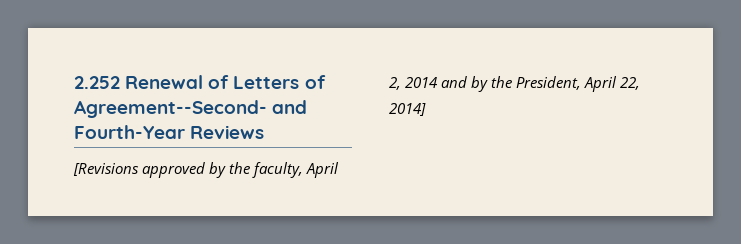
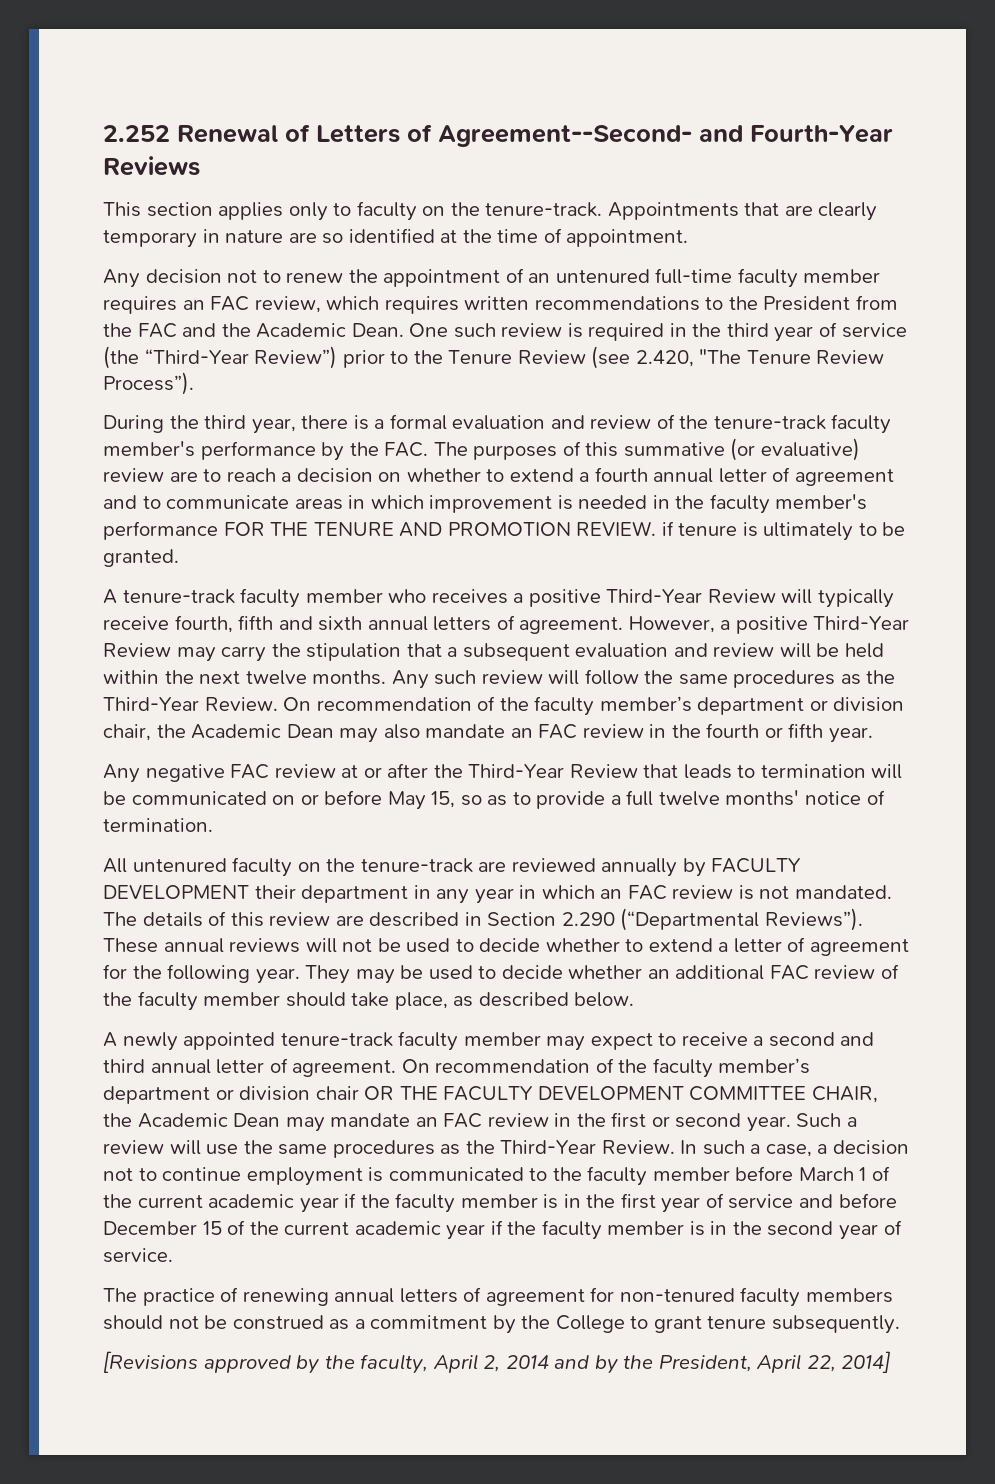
+ This section applies only to faculty on the tenure-track. Appointments that are clearly temporary in nature are so identified at the time of appointment.
+ Any decision not to renew the appointment of an untenured full-time faculty member requires an FAC review, which requires written recommendations to the President from the FAC and the Academic Dean. One such review is required in the third year of service (the “Third-Year Review”) prior to the Tenure Review (see 2.420, "The Tenure Review Process”).
+ During the third year, there is a formal evaluation and review of the tenure-track faculty member's performance by the FAC. The purposes of this summative (or evaluative) review are to reach a decision on whether to extend a fourth annual letter of agreement and to communicate areas in which improvement is needed in the faculty member's performance FOR THE TENURE AND PROMOTION REVIEW. if tenure is ultimately to be granted.
+ A tenure-track faculty member who receives a positive Third-Year Review will typically receive fourth, fifth and sixth annual letters of agreement. However, a positive Third-Year Review may carry the stipulation that a subsequent evaluation and review will be held within the next twelve months. Any such review will follow the same procedures as the Third-Year Review. On recommendation of the faculty member’s department or division chair, the Academic Dean may also mandate an FAC review in the fourth or fifth year.
+ Any negative FAC review at or after the Third-Year Review that leads to termination will be communicated on or before May 15, so as to provide a full twelve months' notice of termination.
+ All untenured faculty on the tenure-track are reviewed annually by FACULTY DEVELOPMENT their department in any year in which an FAC review is not mandated. The details of this review are described in Section 2.290 (“Departmental Reviews”). These annual reviews will not be used to decide whether to extend a letter of agreement for the following year. They may be used to decide whether an additional FAC review of the faculty member should take place, as described below.
+ A newly appointed tenure-track faculty member may expect to receive a second and third annual letter of agreement. On recommendation of the faculty member’s department or division chair OR THE FACULTY DEVELOPMENT COMMITTEE CHAIR, the Academic Dean may mandate an FAC review in the first or second year. Such a review will use the same procedures as the Third-Year Review. In such a case, a decision not to continue employment is communicated to the faculty member before March 1 of the current academic year if the faculty member is in the first year of service and before December 15 of the current academic year if the faculty member is in the second year of service.
+ The practice of renewing annual letters of agreement for non-tenured faculty members should not be construed as a commitment by the College to grant tenure subsequently.

